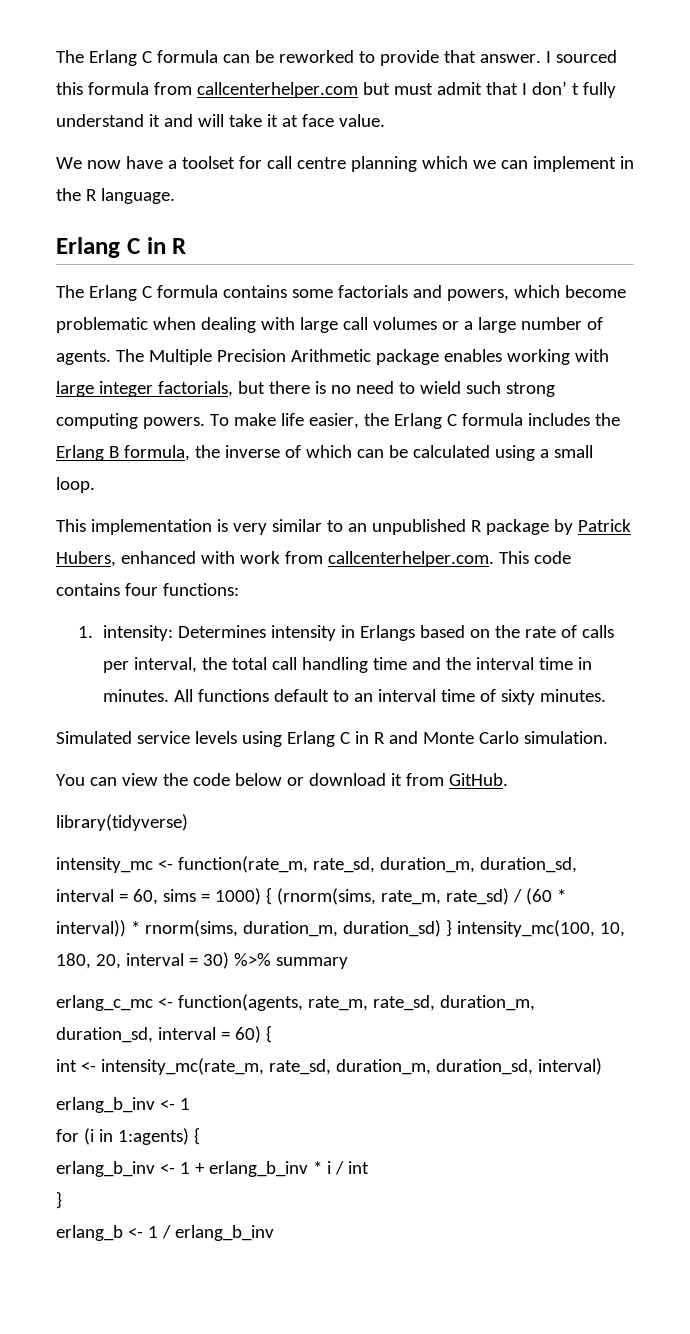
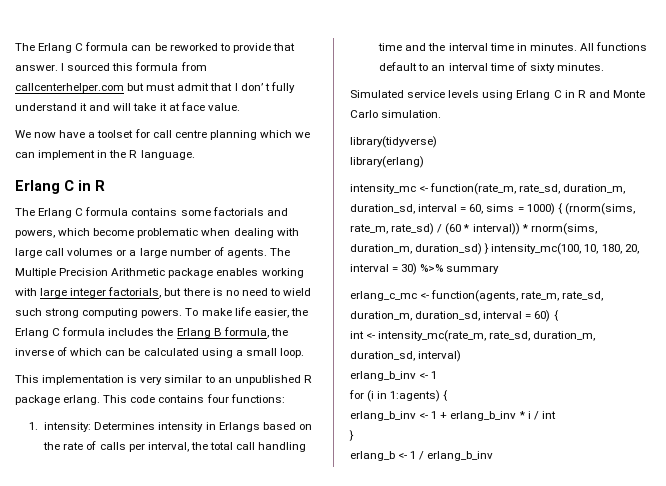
- This implementation is very similar to an unpublished R package by Patrick Hubers, enhanced with work from callcenterhelper.com. This code contains four functions:
+ This implementation is very similar to an unpublished R package erlang. This code contains four functions:
- You can view the code below or download it from GitHub.
  library(tidyverse)
+ library(erlang)

